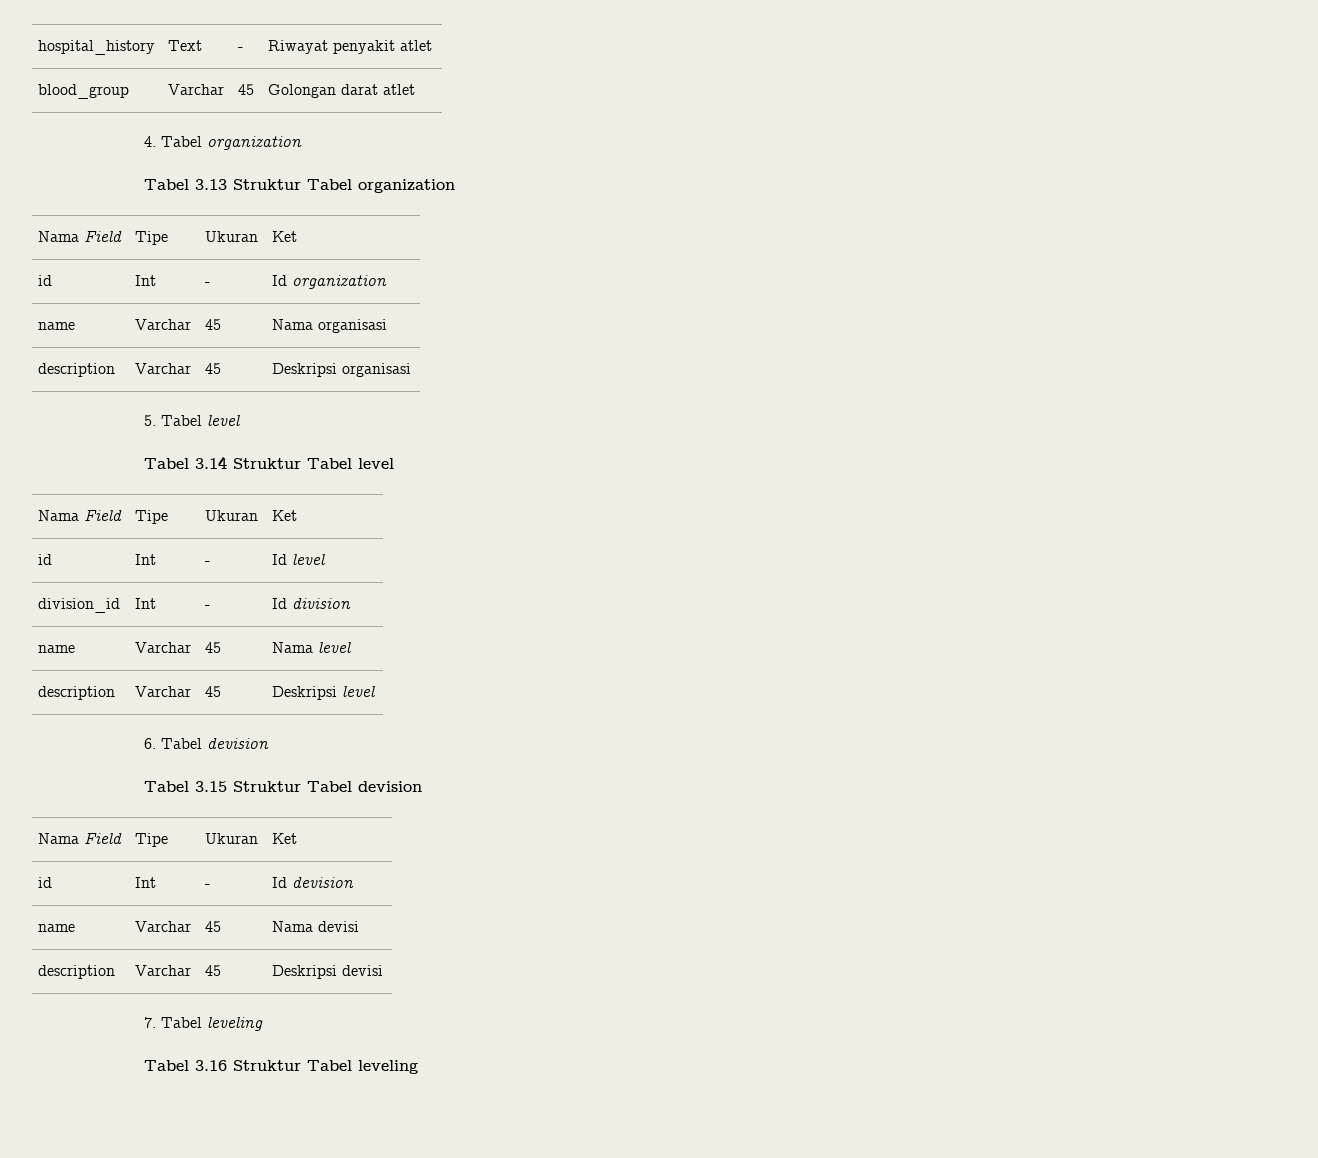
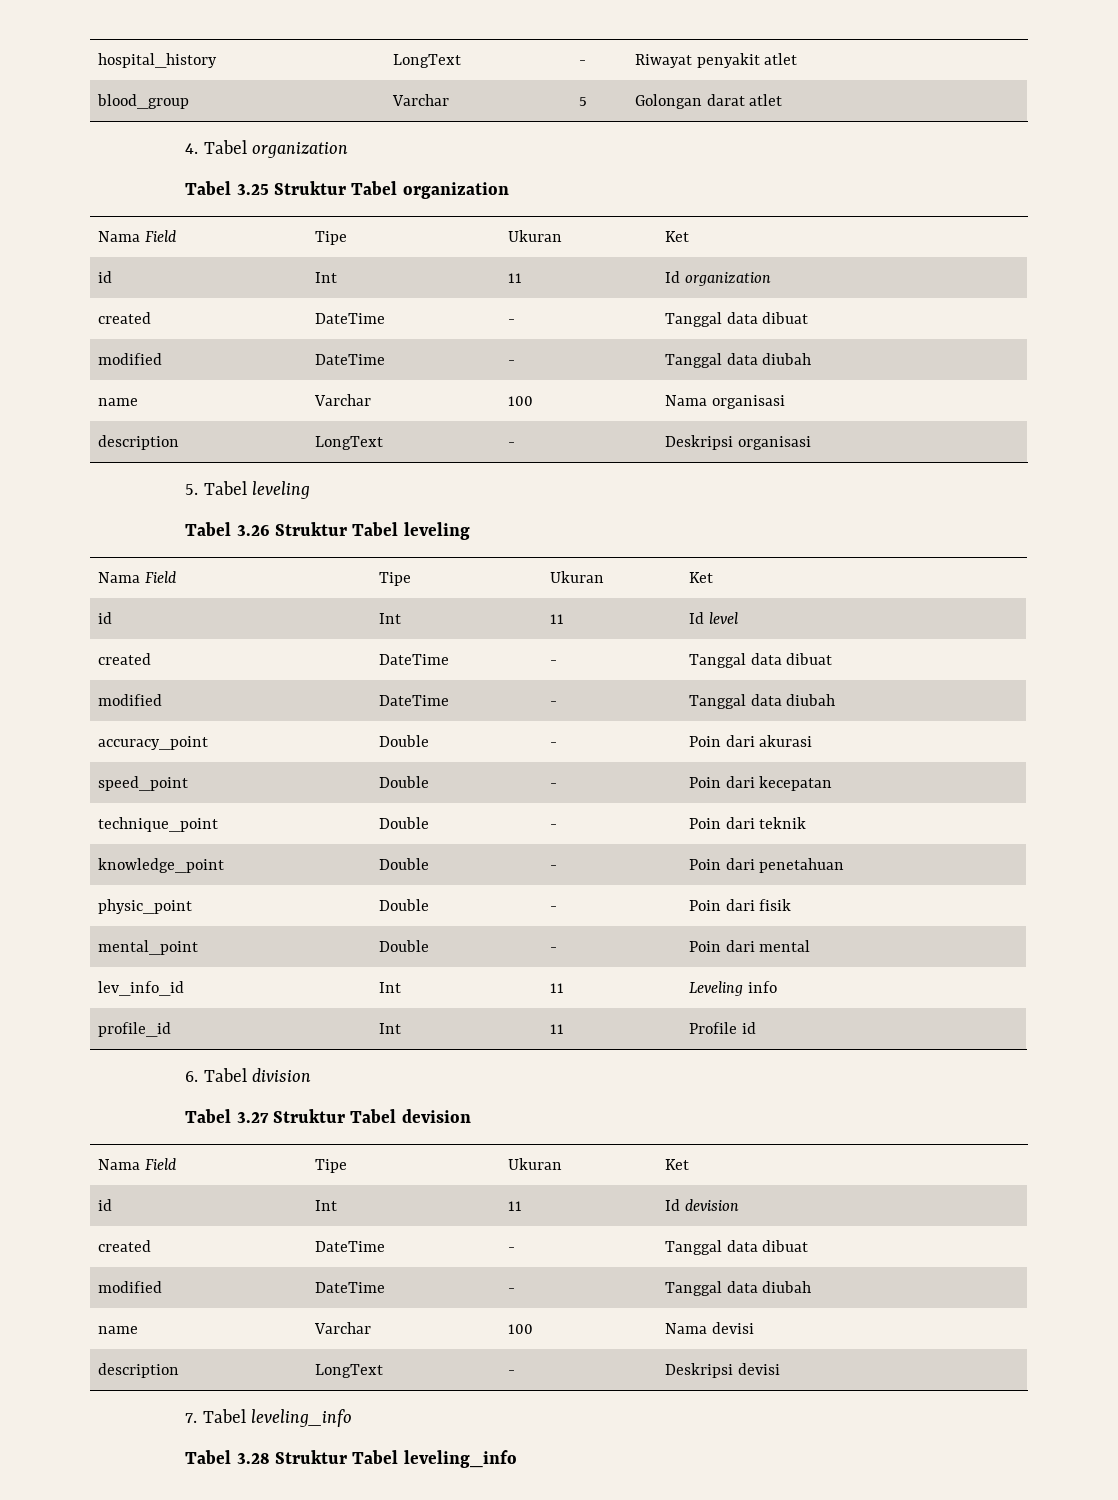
- hospital_history | Text | - | Riwayat penyakit atlet
+ hospital_history | LongText | - | Riwayat penyakit atlet
- blood_group | Varchar | 45 | Golongan darat atlet
+ blood_group | Varchar | 5 | Golongan darat atlet
- Tabel 3.13 Struktur Tabel organization
+ Tabel 3.25 Struktur Tabel organization
- id | Int | - | Id organization
- name | Varchar | 45 | Nama organisasi
+ id | Int | 11 | Id organization
+ created | DateTime | - | Tanggal data dibuat
+ modified | DateTime | - | Tanggal data diubah
+ name | Varchar | 100 | Nama organisasi
- description | Varchar | 45 | Deskripsi organisasi
+ description | LongText | - | Deskripsi organisasi
- 5. Tabel level
- Tabel 3.14 Struktur Tabel level
+ 5. Tabel leveling
+ Tabel 3.26 Struktur Tabel leveling
  Nama Field | Tipe | Ukuran | Ket
- id | Int | - | Id level
- division_id | Int | - | Id division
- name | Varchar | 45 | Nama level
- description | Varchar | 45 | Deskripsi level
+ id | Int | 11 | Id level
+ created | DateTime | - | Tanggal data dibuat
+ modified | DateTime | - | Tanggal data diubah
+ accuracy_point | Double | - | Poin dari akurasi
+ speed_point | Double | - | Poin dari kecepatan
+ technique_point | Double | - | Poin dari teknik
+ knowledge_point | Double | - | Poin dari penetahuan
+ physic_point | Double | - | Poin dari fisik
+ mental_point | Double | - | Poin dari mental
+ lev_info_id | Int | 11 | Leveling info
+ profile_id | Int | 11 | Profile id
- 6. Tabel devision
- Tabel 3.15 Struktur Tabel devision
+ 6. Tabel division
+ Tabel 3.27 Struktur Tabel devision
- id | Int | - | Id devision
- name | Varchar | 45 | Nama devisi
+ id | Int | 11 | Id devision
+ created | DateTime | - | Tanggal data dibuat
+ modified | DateTime | - | Tanggal data diubah
+ name | Varchar | 100 | Nama devisi
- description | Varchar | 45 | Deskripsi devisi
+ description | LongText | - | Deskripsi devisi
- 7. Tabel leveling
- Tabel 3.16 Struktur Tabel leveling
+ 7. Tabel leveling_info
+ Tabel 3.28 Struktur Tabel leveling_info

